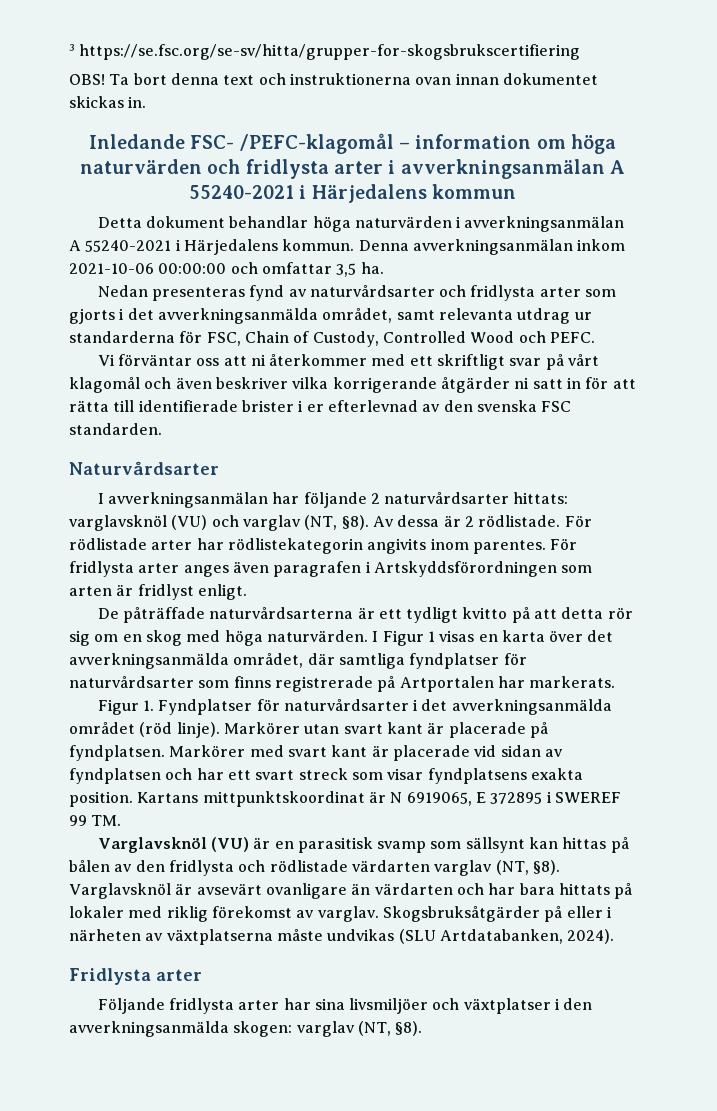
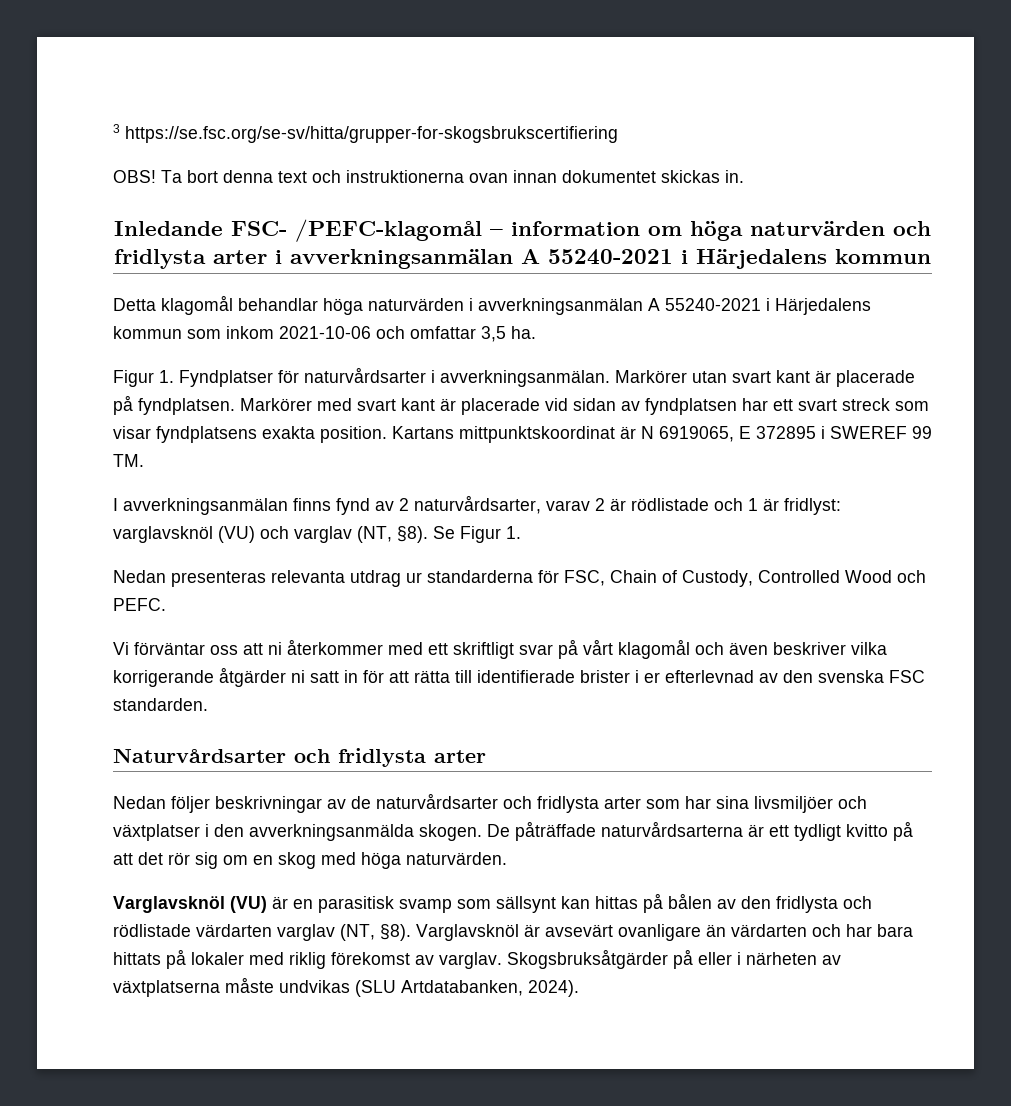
- Detta dokument behandlar höga naturvärden i avverkningsanmälan A 55240-2021 i Härjedalens kommun. Denna avverkningsanmälan inkom 2021-10-06 00:00:00 och omfattar 3,5 ha.
+ Detta klagomål behandlar höga naturvärden i avverkningsanmälan A 55240-2021 i Härjedalens kommun som inkom 2021-10-06 och omfattar 3,5 ha.
- Nedan presenteras fynd av naturvårdsarter och fridlysta arter som gjorts i det avverkningsanmälda området, samt relevanta utdrag ur standarderna för FSC, Chain of Custody, Controlled Wood och PEFC.
+ Figur 1. Fyndplatser för naturvårdsarter i avverkningsanmälan. Markörer utan svart kant är placerade på fyndplatsen. Markörer med svart kant är placerade vid sidan av fyndplatsen har ett svart streck som visar fyndplatsens exakta position. Kartans mittpunktskoordinat är N 6919065, E 372895 i SWEREF 99 TM.
+ I avverkningsanmälan finns fynd av 2 naturvårdsarter, varav 2 är rödlistade och 1 är fridlyst: varglavsknöl (VU) och varglav (NT, §8). Se Figur 1.
+ Nedan presenteras relevanta utdrag ur standarderna för FSC, Chain of Custody, Controlled Wood och PEFC.
- Naturvårdsarter
- I avverkningsanmälan har följande 2 naturvårdsarter hittats: varglavsknöl (VU) och varglav (NT, §8). Av dessa är 2 rödlistade. För rödlistade arter har rödlistekategorin angivits inom parentes. För fridlysta arter anges även paragrafen i Artskyddsförordningen som arten är fridlyst enligt.
- De påträffade naturvårdsarterna är ett tydligt kvitto på att detta rör sig om en skog med höga naturvärden. I Figur 1 visas en karta över det avverkningsanmälda området, där samtliga fyndplatser för naturvårdsarter som finns registrerade på Artportalen har markerats.
- Figur 1. Fyndplatser för naturvårdsarter i det avverkningsanmälda området (röd linje). Markörer utan svart kant är placerade på fyndplatsen. Markörer med svart kant är placerade vid sidan av fyndplatsen och har ett svart streck som visar fyndplatsens exakta position. Kartans mittpunktskoordinat är N 6919065, E 372895 i SWEREF 99 TM.
+ Naturvårdsarter och fridlysta arter
+ Nedan följer beskrivningar av de naturvårdsarter och fridlysta arter som har sina livsmiljöer och växtplatser i den avverkningsanmälda skogen. De påträffade naturvårdsarterna är ett tydligt kvitto på att det rör sig om en skog med höga naturvärden.
- Fridlysta arter
- Följande fridlysta arter har sina livsmiljöer och växtplatser i den avverkningsanmälda skogen: varglav (NT, §8).

